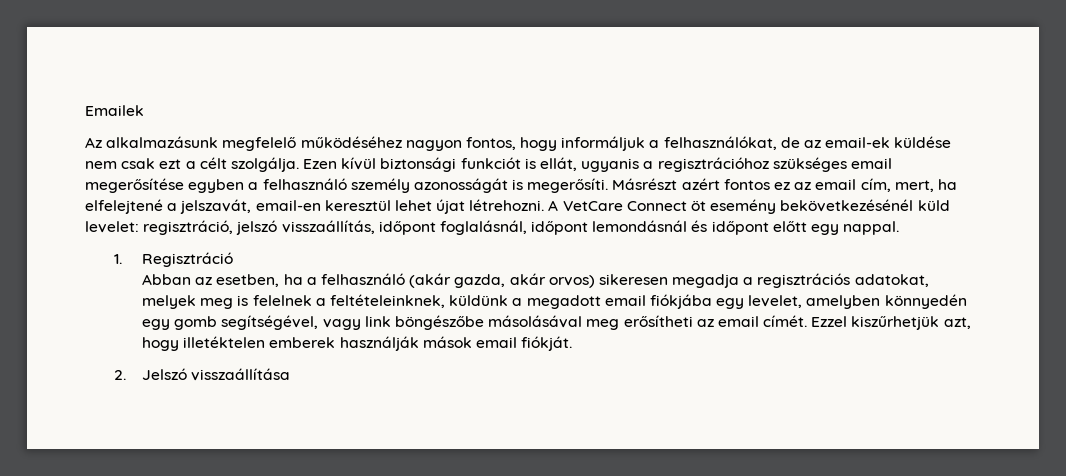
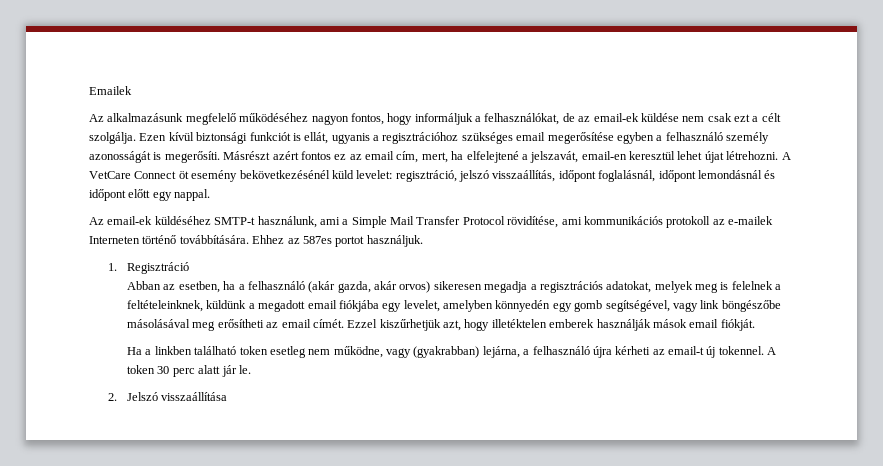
+ Az email-ek küldéséhez SMTP-t használunk, ami a Simple Mail Transfer Protocol rövidítése, ami kommunikációs protokoll az e-mailek Interneten történő továbbítására. Ehhez az 587es portot használjuk.
+ Ha a linkben található token esetleg nem működne, vagy (gyakrabban) lejárna, a felhasználó újra kérheti az email-t új tokennel. A token 30 perc alatt jár le.

